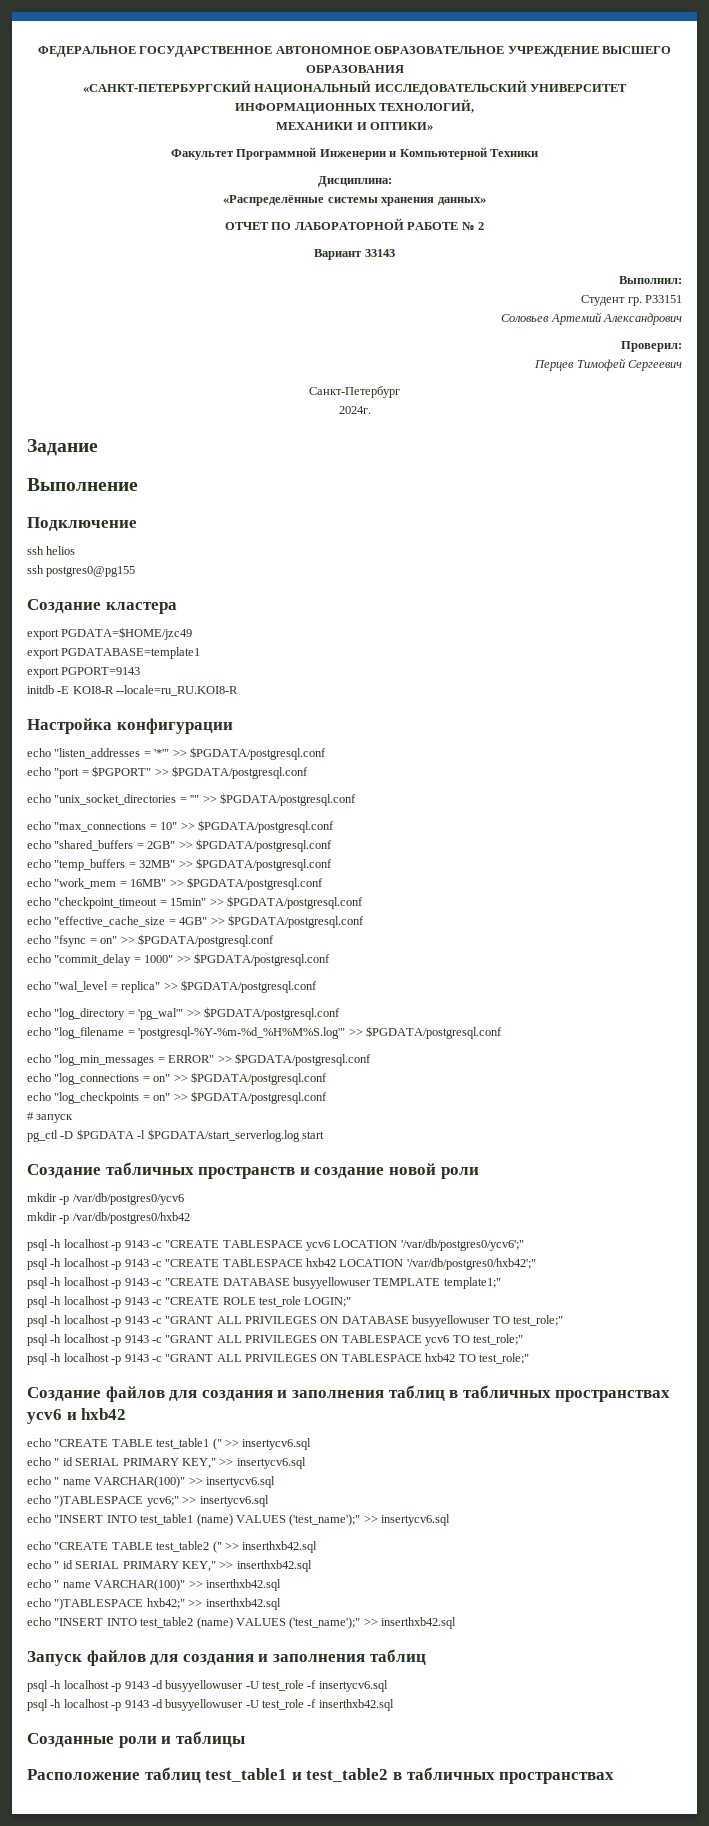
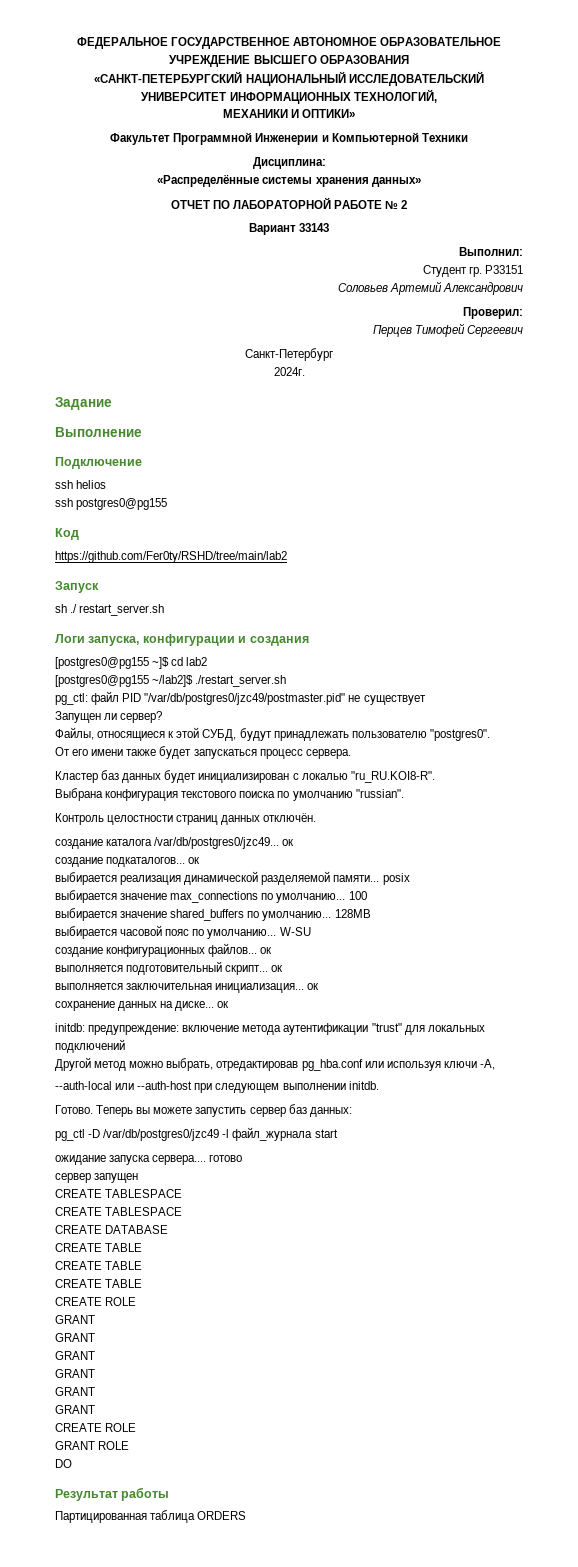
- Создание кластера
- export PGDATA=$HOME/jzc49
- export PGDATABASE=template1
- export PGPORT=9143
- initdb -E KOI8-R --locale=ru_RU.KOI8-R
- Настройка конфигурации
- echo "listen_addresses = '*'" >> $PGDATA/postgresql.conf
- echo "port = $PGPORT" >> $PGDATA/postgresql.conf
- echo "unix_socket_directories = ''" >> $PGDATA/postgresql.conf
- echo "max_connections = 10" >> $PGDATA/postgresql.conf
- echo "shared_buffers = 2GB" >> $PGDATA/postgresql.conf
- echo "temp_buffers = 32MB" >> $PGDATA/postgresql.conf
- echo "work_mem = 16MB" >> $PGDATA/postgresql.conf
- echo "checkpoint_timeout = 15min" >> $PGDATA/postgresql.conf
- echo "effective_cache_size = 4GB" >> $PGDATA/postgresql.conf
- echo "fsync = on" >> $PGDATA/postgresql.conf
- echo "commit_delay = 1000" >> $PGDATA/postgresql.conf
- echo "wal_level = replica" >> $PGDATA/postgresql.conf
- echo "log_directory = 'pg_wal'" >> $PGDATA/postgresql.conf
- echo "log_filename = 'postgresql-%Y-%m-%d_%H%M%S.log'" >> $PGDATA/postgresql.conf
- echo "log_min_messages = ERROR" >> $PGDATA/postgresql.conf
- echo "log_connections = on" >> $PGDATA/postgresql.conf
- echo "log_checkpoints = on" >> $PGDATA/postgresql.conf
- # запуск
- pg_ctl -D $PGDATA -l $PGDATA/start_serverlog.log start
- Создание табличных пространств и создание новой роли
- mkdir -p /var/db/postgres0/ycv6
- mkdir -p /var/db/postgres0/hxb42
- psql -h localhost -p 9143 -c "CREATE TABLESPACE ycv6 LOCATION '/var/db/postgres0/ycv6';"
- psql -h localhost -p 9143 -c "CREATE TABLESPACE hxb42 LOCATION '/var/db/postgres0/hxb42';"
- psql -h localhost -p 9143 -c "CREATE DATABASE busyyellowuser TEMPLATE template1;"
- psql -h localhost -p 9143 -c "CREATE ROLE test_role LOGIN;"
- psql -h localhost -p 9143 -c "GRANT ALL PRIVILEGES ON DATABASE busyyellowuser TO test_role;"
- psql -h localhost -p 9143 -c "GRANT ALL PRIVILEGES ON TABLESPACE ycv6 TO test_role;"
- psql -h localhost -p 9143 -c "GRANT ALL PRIVILEGES ON TABLESPACE hxb42 TO test_role;"
- Создание файлов для создания и заполнения таблиц в табличных пространствах ycv6 и hxb42
- echo "CREATE TABLE test_table1 (" >> insertycv6.sql
- echo " id SERIAL PRIMARY KEY," >> insertycv6.sql
- echo " name VARCHAR(100)" >> insertycv6.sql
- echo ")TABLESPACE ycv6;" >> insertycv6.sql
- echo "INSERT INTO test_table1 (name) VALUES ('test_name');" >> insertycv6.sql
- echo "CREATE TABLE test_table2 (" >> inserthxb42.sql
- echo " id SERIAL PRIMARY KEY," >> inserthxb42.sql
- echo " name VARCHAR(100)" >> inserthxb42.sql
- echo ")TABLESPACE hxb42;" >> inserthxb42.sql
- echo "INSERT INTO test_table2 (name) VALUES ('test_name');" >> inserthxb42.sql
- Запуск файлов для создания и заполнения таблиц
- psql -h localhost -p 9143 -d busyyellowuser -U test_role -f insertycv6.sql
- psql -h localhost -p 9143 -d busyyellowuser -U test_role -f inserthxb42.sql
- Созданные роли и таблицы
- Расположение таблиц test_table1 и test_table2 в табличных пространствах
+ Код
+ https://github.com/Fer0ty/RSHD/tree/main/lab2
+ Запуск
+ sh ./ restart_server.sh
+ Логи запуска, конфигурации и создания
+ [postgres0@pg155 ~]$ cd lab2
+ [postgres0@pg155 ~/lab2]$ ./restart_server.sh
+ pg_ctl: файл PID "/var/db/postgres0/jzc49/postmaster.pid" не существует
+ Запущен ли сервер?
+ Файлы, относящиеся к этой СУБД, будут принадлежать пользователю "postgres0".
+ От его имени также будет запускаться процесс сервера.
+ Кластер баз данных будет инициализирован с локалью "ru_RU.KOI8-R".
+ Выбрана конфигурация текстового поиска по умолчанию "russian".
+ Контроль целостности страниц данных отключён.
+ создание каталога /var/db/postgres0/jzc49... ок
+ создание подкаталогов... ок
+ выбирается реализация динамической разделяемой памяти... posix
+ выбирается значение max_connections по умолчанию... 100
+ выбирается значение shared_buffers по умолчанию... 128MB
+ выбирается часовой пояс по умолчанию... W-SU
+ создание конфигурационных файлов... ок
+ выполняется подготовительный скрипт... ок
+ выполняется заключительная инициализация... ок
+ сохранение данных на диске... ок
+ initdb: предупреждение: включение метода аутентификации "trust" для локальных подключений
+ Другой метод можно выбрать, отредактировав pg_hba.conf или используя ключи -A,
+ --auth-local или --auth-host при следующем выполнении initdb.
+ Готово. Теперь вы можете запустить сервер баз данных:
+ pg_ctl -D /var/db/postgres0/jzc49 -l файл_журнала start
+ ожидание запуска сервера.... готово
+ сервер запущен
+ CREATE TABLESPACE
+ CREATE TABLESPACE
+ CREATE DATABASE
+ CREATE TABLE
+ CREATE TABLE
+ CREATE TABLE
+ CREATE ROLE
+ GRANT
+ GRANT
+ GRANT
+ GRANT
+ GRANT
+ GRANT
+ CREATE ROLE
+ GRANT ROLE
+ DO
+ Результат работы
+ Партицированная таблица ORDERS

